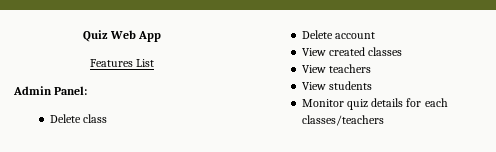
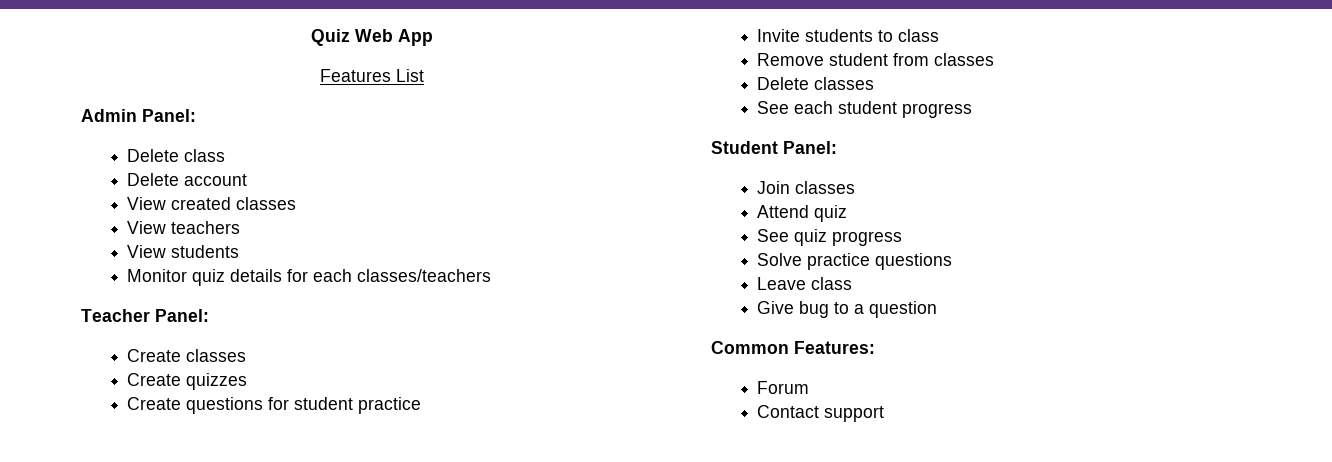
+ Teacher Panel:
+ Create classes
+ Create quizzes
+ Create questions for student practice
+ Invite students to class
+ Remove student from classes
+ Delete classes
+ See each student progress
+ Student Panel:
+ Join classes
+ Attend quiz
+ See quiz progress
+ Solve practice questions
+ Leave class
+ Give bug to a question
+ Common Features:
+ Forum
+ Contact support

